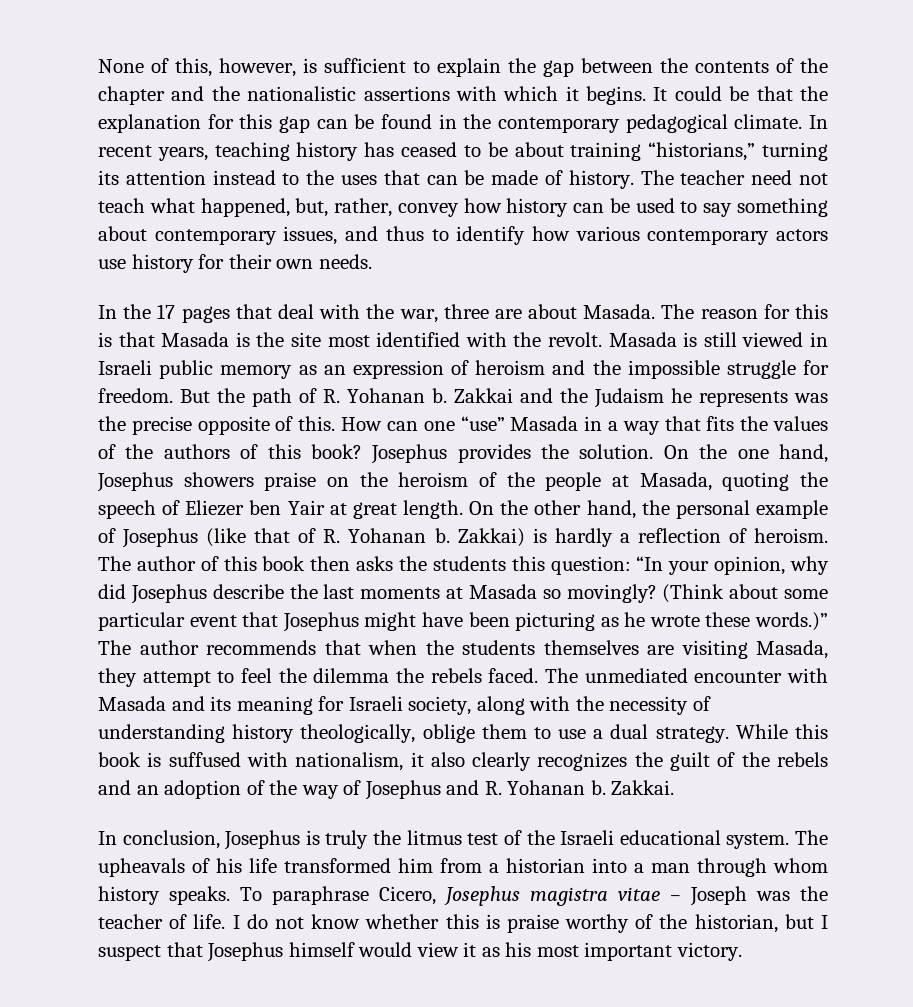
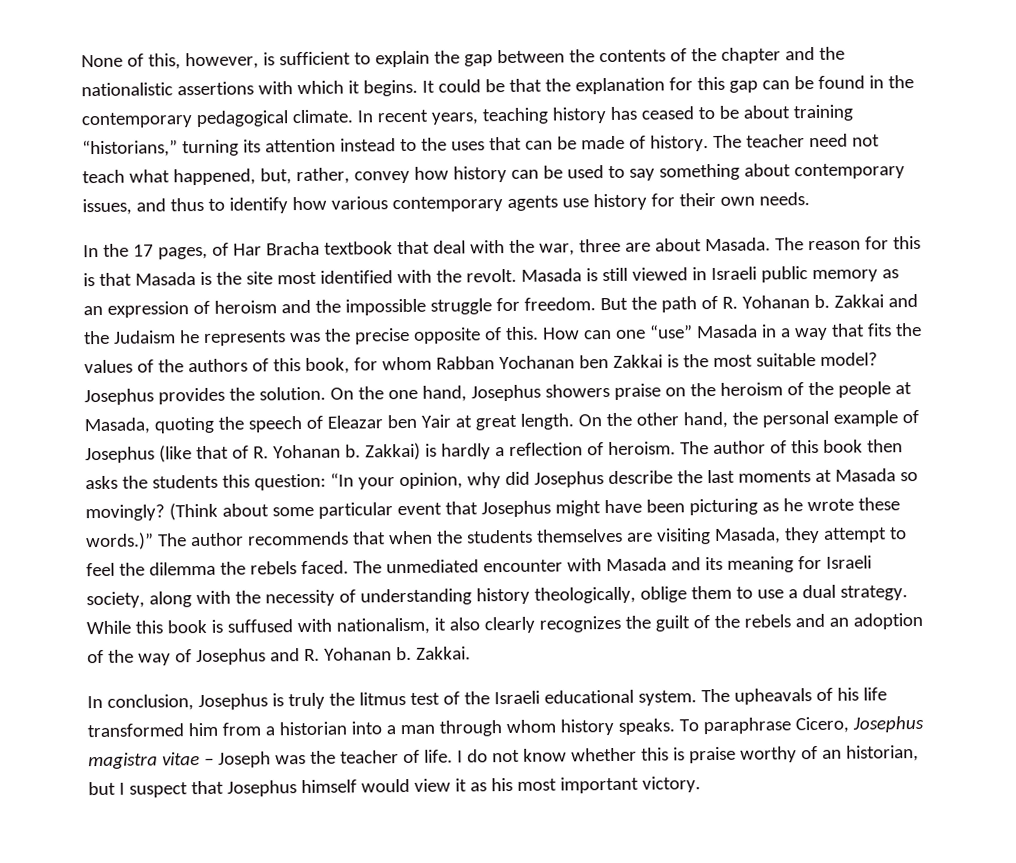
- The teacher need not teach what happened, but, rather, convey how history can be used to say something about contemporary issues, and thus to identify how various contemporary actors use history for their own needs.
+ The teacher need not teach what happened, but, rather, convey how history can be used to say something about contemporary issues, and thus to identify how various contemporary agents use history for their own needs.
- In the 17 pages that deal with the war, three are about Masada.
+ In the 17 pages, of Har Bracha textbook that deal with the war, three are about Masada.
- How can one “use” Masada in a way that fits the values of the authors of this book?
+ How can one “use” Masada in a way that fits the values of the authors of this book, for whom Rabban Yochanan ben Zakkai is the most suitable model?
- On the one hand, Josephus showers praise on the heroism of the people at Masada, quoting the speech of Eliezer ben Yair at great length.
+ On the one hand, Josephus showers praise on the heroism of the people at Masada, quoting the speech of Eleazar ben Yair at great length.
- I do not know whether this is praise worthy of the historian, but I suspect that Josephus himself would view it as his most important victory.
+ I do not know whether this is praise worthy of an historian, but I suspect that Josephus himself would view it as his most important victory.

